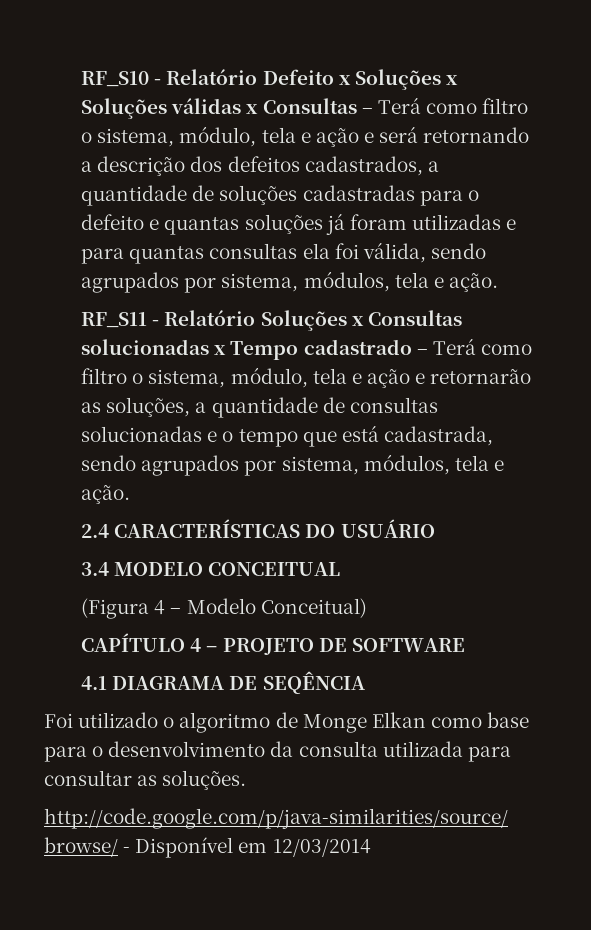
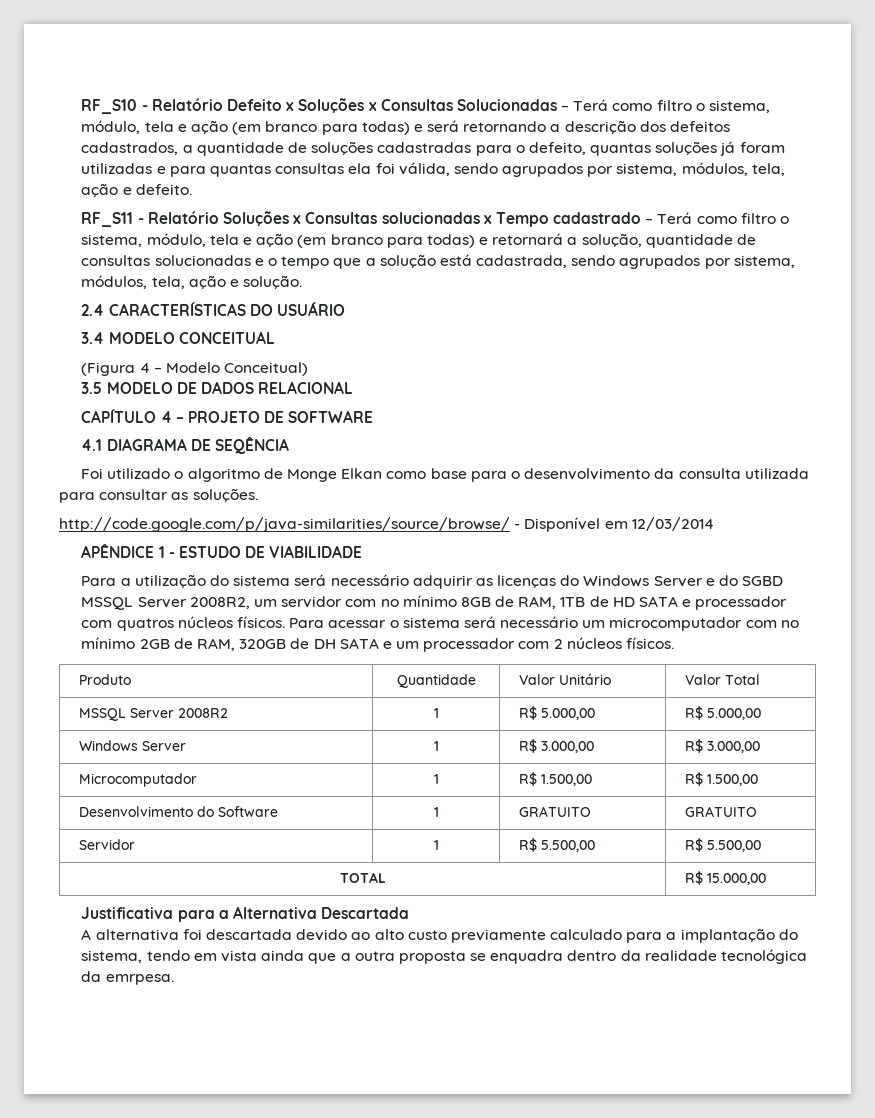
- RF_S10 - Relatório Defeito x Soluções x Soluções válidas x Consultas – Terá como filtro o sistema, módulo, tela e ação e será retornando a descrição dos defeitos cadastrados, a quantidade de soluções cadastradas para o defeito e quantas soluções já foram utilizadas e para quantas consultas ela foi válida, sendo agrupados por sistema, módulos, tela e ação.
+ RF_S10 - Relatório Defeito x Soluções x Consultas Solucionadas – Terá como filtro o sistema, módulo, tela e ação (em branco para todas) e será retornando a descrição dos defeitos cadastrados, a quantidade de soluções cadastradas para o defeito, quantas soluções já foram utilizadas e para quantas consultas ela foi válida, sendo agrupados por sistema, módulos, tela, ação e defeito.
- RF_S11 - Relatório Soluções x Consultas solucionadas x Tempo cadastrado – Terá como filtro o sistema, módulo, tela e ação e retornarão as soluções, a quantidade de consultas solucionadas e o tempo que está cadastrada, sendo agrupados por sistema, módulos, tela e ação.
+ RF_S11 - Relatório Soluções x Consultas solucionadas x Tempo cadastrado – Terá como filtro o sistema, módulo, tela e ação (em branco para todas) e retornará a solução, quantidade de consultas solucionadas e o tempo que a solução está cadastrada, sendo agrupados por sistema, módulos, tela, ação e solução.
+ 3.5 MODELO DE DADOS RELACIONAL
+ APÊNDICE 1 - ESTUDO DE VIABILIDADE
+ Para a utilização do sistema será necessário adquirir as licenças do Windows Server e do SGBD MSSQL Server 2008R2, um servidor com no mínimo 8GB de RAM, 1TB de HD SATA e processador com quatros núcleos físicos. Para acessar o sistema será necessário um microcomputador com no mínimo 2GB de RAM, 320GB de DH SATA e um processador com 2 núcleos físicos.
+ Produto | Quantidade | Valor Unitário | Valor Total
+ MSSQL Server 2008R2 | 1 | R$ 5.000,00 | R$ 5.000,00
+ Windows Server | 1 | R$ 3.000,00 | R$ 3.000,00
+ Microcomputador | 1 | R$ 1.500,00 | R$ 1.500,00
+ Desenvolvimento do Software | 1 | GRATUITO | GRATUITO
+ Servidor | 1 | R$ 5.500,00 | R$ 5.500,00
+ TOTAL | R$ 15.000,00
+ Justificativa para a Alternativa Descartada
+ A alternativa foi descartada devido ao alto custo previamente calculado para a implantação do sistema, tendo em vista ainda que a outra proposta se enquadra dentro da realidade tecnológica da emrpesa.

